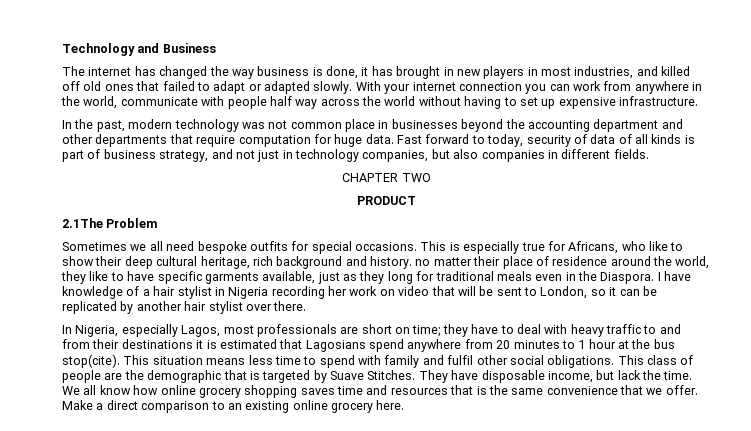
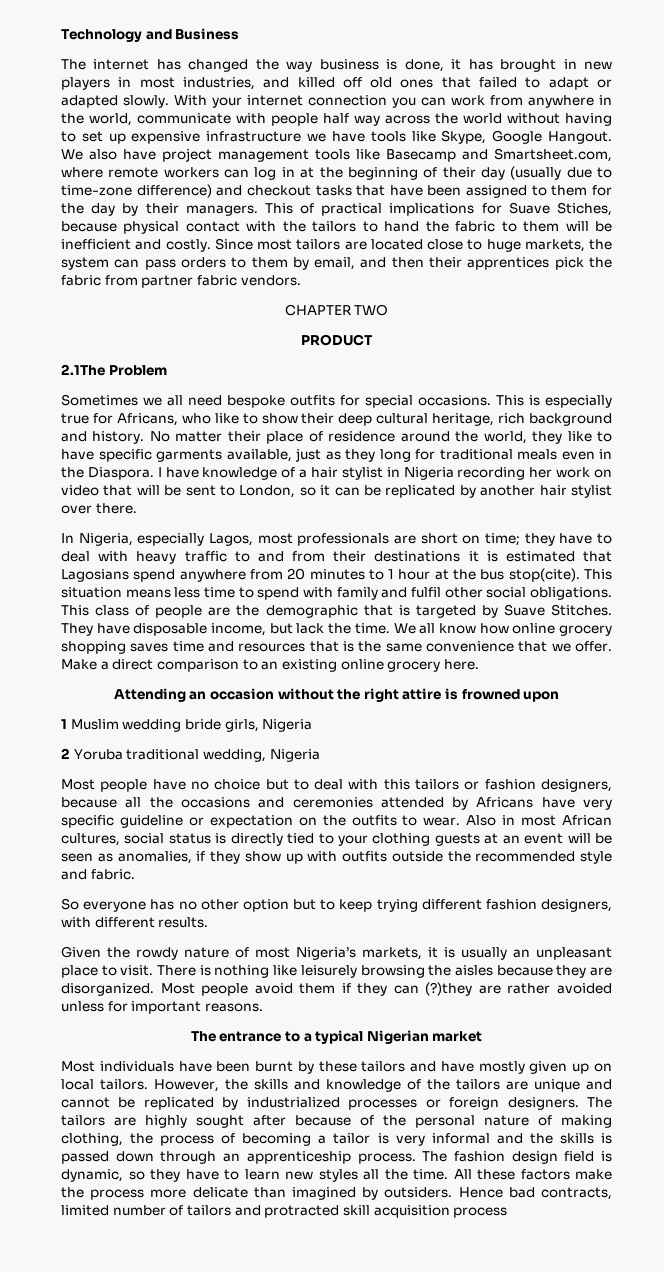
- With your internet connection you can work from anywhere in the world, communicate with people half way across the world without having to set up expensive infrastructure.
- In the past, modern technology was not common place in businesses beyond the accounting department and other departments that require computation for huge data. Fast forward to today, security of data of all kinds is part of business strategy, and not just in technology companies, but also companies in different fields.
+ With your internet connection you can work from anywhere in the world, communicate with people half way across the world without having to set up expensive infrastructure we have tools like Skype, Google Hangout. We also have project management tools like Basecamp and Smartsheet.com, where remote workers can log in at the beginning of their day (usually due to time-zone difference) and checkout tasks that have been assigned to them for the day by their managers. This of practical implications for Suave Stiches, because physical contact with the tailors to hand the fabric to them will be inefficient and costly. Since most tailors are located close to huge markets, the system can pass orders to them by email, and then their apprentices pick the fabric from partner fabric vendors.
- This is especially true for Africans, who like to show their deep cultural heritage, rich background and history. no matter their place of residence around the world, they like to have specific garments available, just as they long for traditional meals even in the Diaspora.
+ This is especially true for Africans, who like to show their deep cultural heritage, rich background and history. No matter their place of residence around the world, they like to have specific garments available, just as they long for traditional meals even in the Diaspora.
+ Attending an occasion without the right attire is frowned upon
+ 1 Muslim wedding bride girls, Nigeria
+ 2 Yoruba traditional wedding, Nigeria
+ Most people have no choice but to deal with this tailors or fashion designers, because all the occasions and ceremonies attended by Africans have very specific guideline or expectation on the outfits to wear. Also in most African cultures, social status is directly tied to your clothing guests at an event will be seen as anomalies, if they show up with outfits outside the recommended style and fabric.
+ So everyone has no other option but to keep trying different fashion designers, with different results.
+ Given the rowdy nature of most Nigeria’s markets, it is usually an unpleasant place to visit. There is nothing like leisurely browsing the aisles because they are disorganized. Most people avoid them if they can (?)they are rather avoided unless for important reasons.
+ The entrance to a typical Nigerian market
+ Most individuals have been burnt by these tailors and have mostly given up on local tailors. However, the skills and knowledge of the tailors are unique and cannot be replicated by industrialized processes or foreign designers. The tailors are highly sought after because of the personal nature of making clothing, the process of becoming a tailor is very informal and the skills is passed down through an apprenticeship process. The fashion design field is dynamic, so they have to learn new styles all the time. All these factors make the process more delicate than imagined by outsiders. Hence bad contracts, limited number of tailors and protracted skill acquisition process

